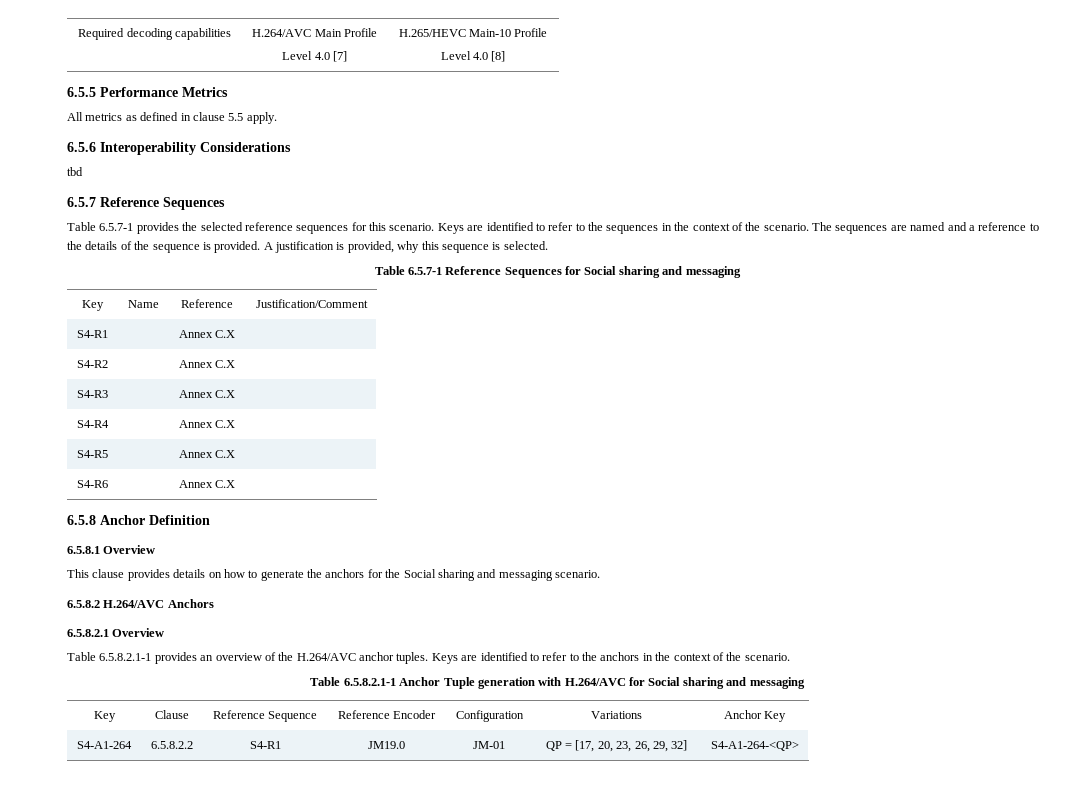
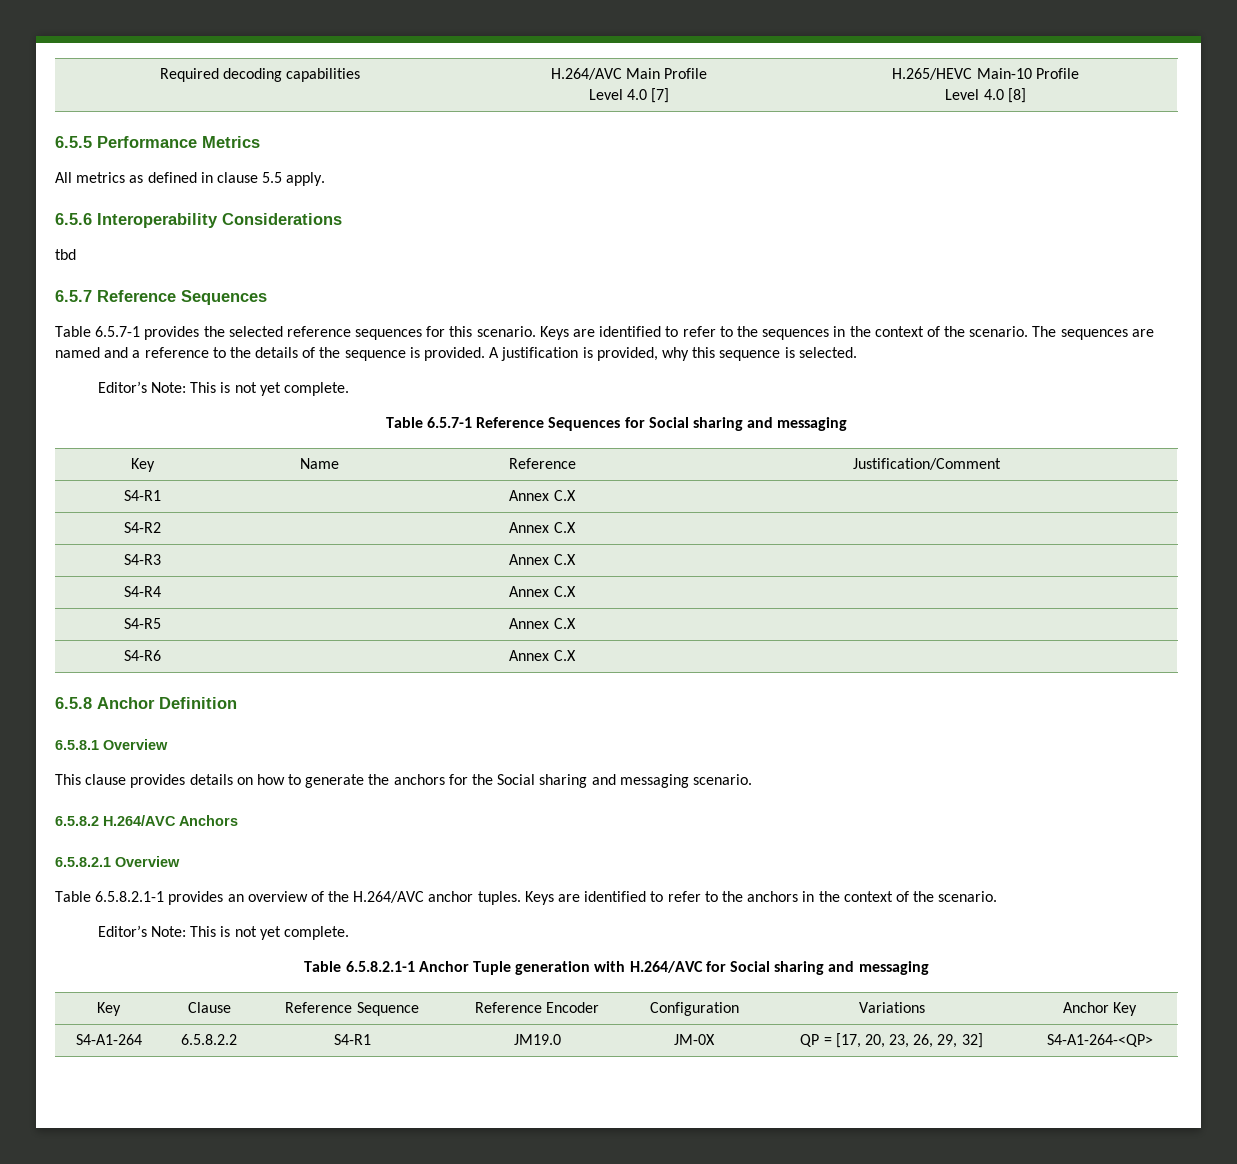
  A justification is provided, why this sequence is selected.
+ Editor’s Note: This is not yet complete.
  Keys are identified to refer to the anchors in the context of the scenario.
+ Editor’s Note: This is not yet complete.
- S4-A1-264 | 6.5.8.2.2 | S4-R1 | JM19.0 | JM-01 | QP = [17, 20, 23, 26, 29, 32] | S4-A1-264-<QP>
+ S4-A1-264 | 6.5.8.2.2 | S4-R1 | JM19.0 | JM-0X | QP = [17, 20, 23, 26, 29, 32] | S4-A1-264-<QP>

